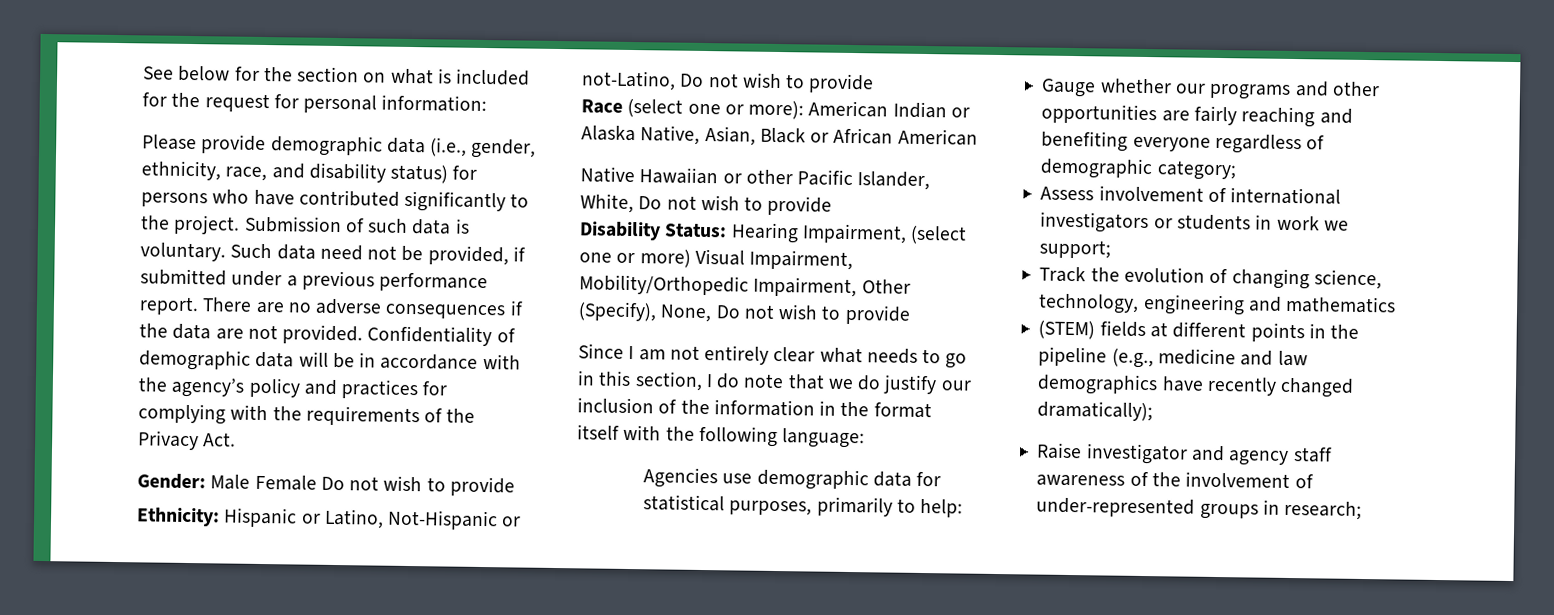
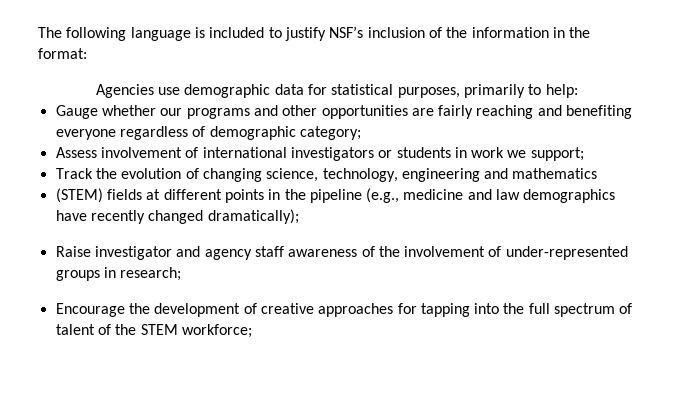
- See below for the section on what is included for the request for personal information:
- Please provide demographic data (i.e., gender, ethnicity, race, and disability status) for persons who have contributed significantly to the project. Submission of such data is voluntary. Such data need not be provided, if submitted under a previous performance report. There are no adverse consequences if the data are not provided. Confidentiality of demographic data will be in accordance with the agency’s policy and practices for complying with the requirements of the Privacy Act.
- Gender: Male Female Do not wish to provide
- Ethnicity: Hispanic or Latino, Not-Hispanic or not-Latino, Do not wish to provide
- Race (select one or more): American Indian or Alaska Native, Asian, Black or African American
- Native Hawaiian or other Pacific Islander, White, Do not wish to provide
- Disability Status: Hearing Impairment, (select one or more) Visual Impairment, Mobility/Orthopedic Impairment, Other (Specify), None, Do not wish to provide
- Since I am not entirely clear what needs to go in this section, I do note that we do justify our inclusion of the information in the format itself with the following language:
+ The following language is included to justify NSF’s inclusion of the information in the format:
+ Encourage the development of creative approaches for tapping into the full spectrum of talent of the STEM workforce;

